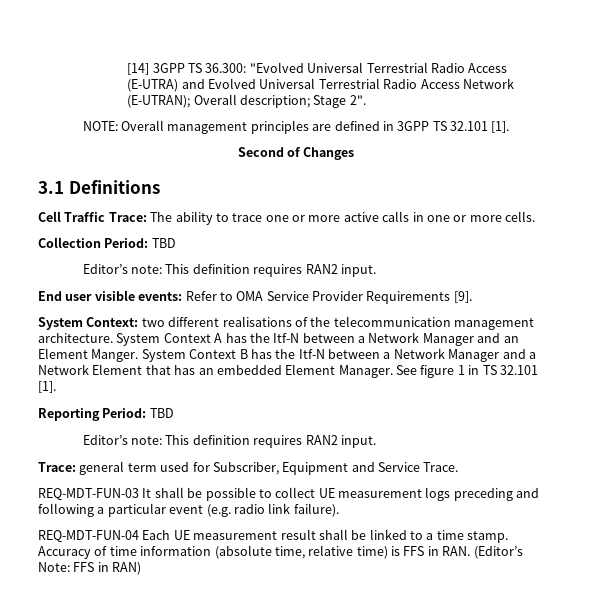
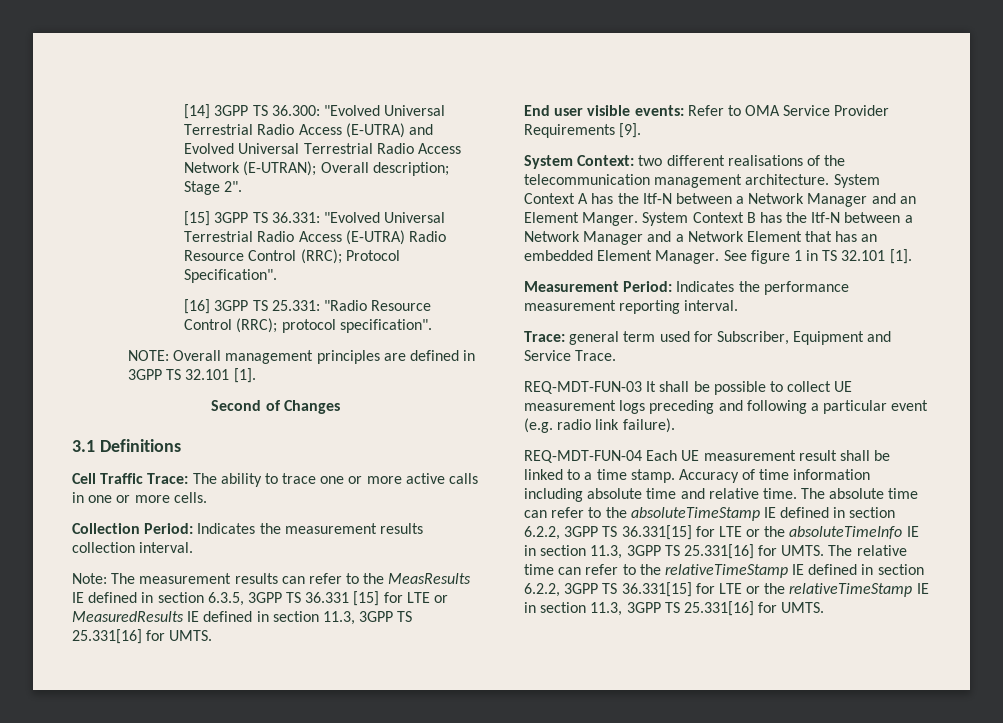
+ [15] 3GPP TS 36.331: "Evolved Universal Terrestrial Radio Access (E-UTRA) Radio Resource Control (RRC); Protocol Specification".
+ [16] 3GPP TS 25.331: "Radio Resource Control (RRC); protocol specification".
- Collection Period: TBD
- Editor’s note: This definition requires RAN2 input.
+ Collection Period: Indicates the measurement results collection interval.
+ Note: The measurement results can refer to the MeasResults IE defined in section 6.3.5, 3GPP TS 36.331 [15] for LTE or MeasuredResults IE defined in section 11.3, 3GPP TS 25.331[16] for UMTS.
- Reporting Period: TBD
- Editor’s note: This definition requires RAN2 input.
+ Measurement Period: Indicates the performance measurement reporting interval.
- Accuracy of time information (absolute time, relative time) is FFS in RAN. (Editor’s Note: FFS in RAN)
+ Accuracy of time information including absolute time and relative time. The absolute time can refer to the absoluteTimeStamp IE defined in section 6.2.2, 3GPP TS 36.331[15] for LTE or the absoluteTimeInfo IE in section 11.3, 3GPP TS 25.331[16] for UMTS. The relative time can refer to the relativeTimeStamp IE defined in section 6.2.2, 3GPP TS 36.331[15] for LTE or the relativeTimeStamp IE in section 11.3, 3GPP TS 25.331[16] for UMTS.

